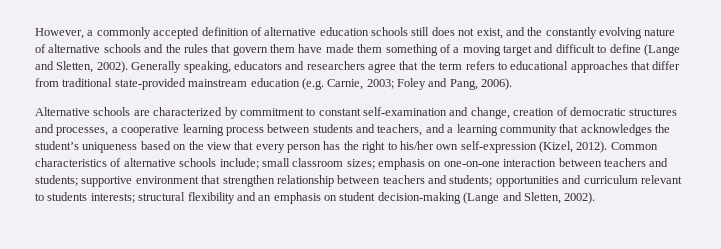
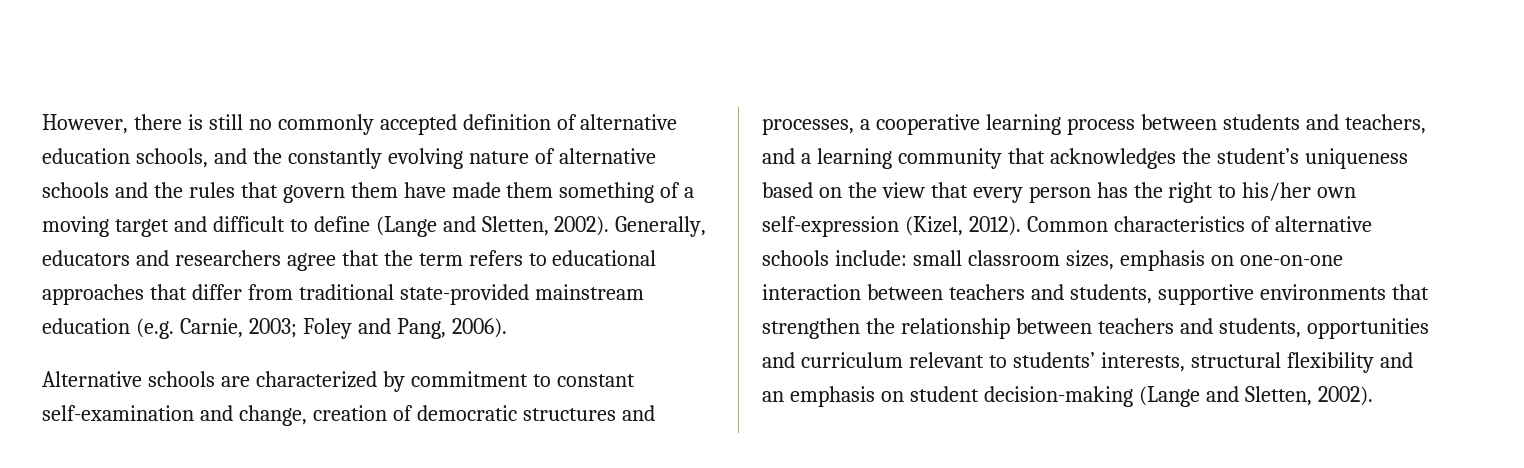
- However, a commonly accepted definition of alternative education schools still does not exist, and the constantly evolving nature of alternative schools and the rules that govern them have made them something of a moving target and difficult to define (Lange and Sletten, 2002).
+ However, there is still no commonly accepted definition of alternative education schools, and the constantly evolving nature of alternative schools and the rules that govern them have made them something of a moving target and difficult to define (Lange and Sletten, 2002).
- Generally speaking, educators and researchers agree that the term refers to educational approaches that differ from traditional state-provided mainstream education (e.g. Carnie, 2003; Foley and Pang, 2006).
+ Generally, educators and researchers agree that the term refers to educational approaches that differ from traditional state-provided mainstream education (e.g. Carnie, 2003; Foley and Pang, 2006).
- Common characteristics of alternative schools include; small classroom sizes; emphasis on one-on-one interaction between teachers and students; supportive environment that strengthen relationship between teachers and students; opportunities and curriculum relevant to students interests; structural flexibility and an emphasis on student decision-making (Lange and Sletten, 2002).
+ Common characteristics of alternative schools include: small classroom sizes, emphasis on one-on-one interaction between teachers and students, supportive environments that strengthen the relationship between teachers and students, opportunities and curriculum relevant to students’ interests, structural flexibility and an emphasis on student decision-making (Lange and Sletten, 2002).

